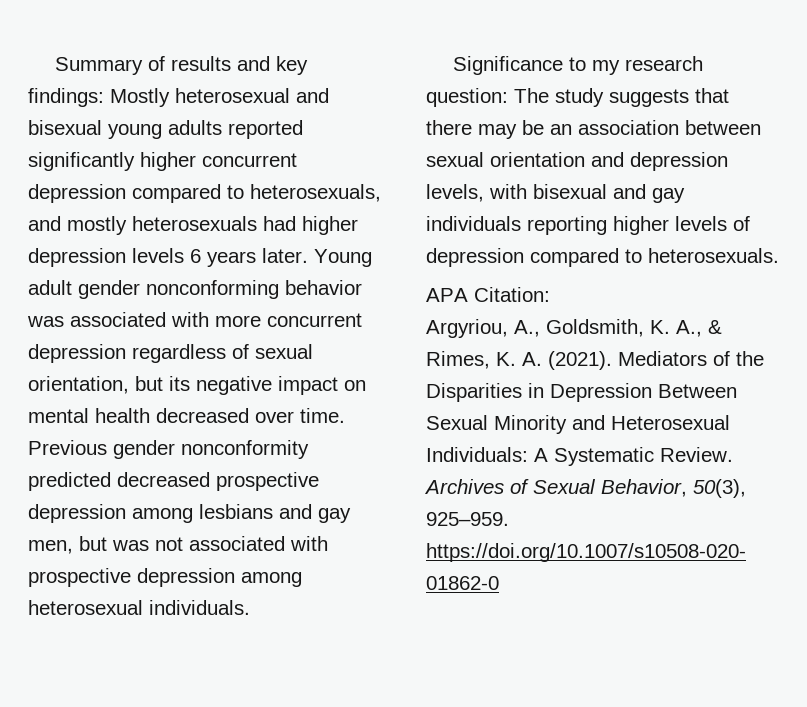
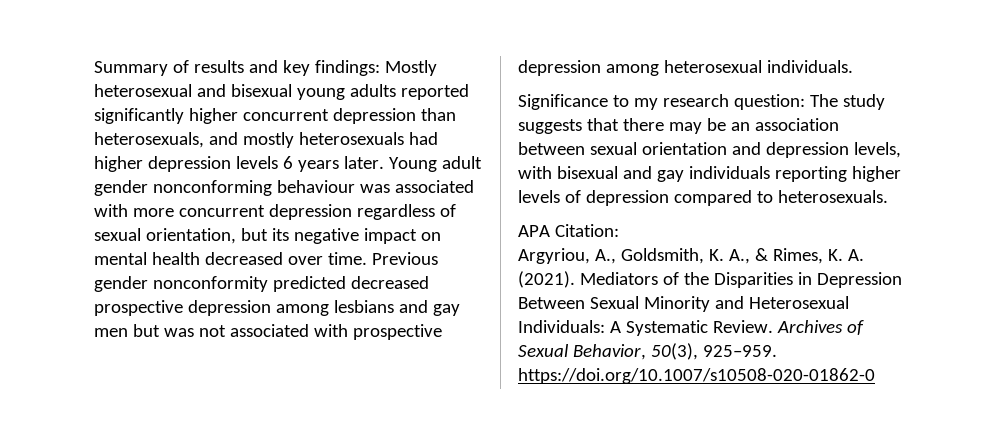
- Summary of results and key findings: Mostly heterosexual and bisexual young adults reported significantly higher concurrent depression compared to heterosexuals, and mostly heterosexuals had higher depression levels 6 years later.
+ Summary of results and key findings: Mostly heterosexual and bisexual young adults reported significantly higher concurrent depression than heterosexuals, and mostly heterosexuals had higher depression levels 6 years later.
- Young adult gender nonconforming behavior was associated with more concurrent depression regardless of sexual orientation, but its negative impact on mental health decreased over time.
+ Young adult gender nonconforming behaviour was associated with more concurrent depression regardless of sexual orientation, but its negative impact on mental health decreased over time.
- Previous gender nonconformity predicted decreased prospective depression among lesbians and gay men, but was not associated with prospective depression among heterosexual individuals.
+ Previous gender nonconformity predicted decreased prospective depression among lesbians and gay men but was not associated with prospective depression among heterosexual individuals.

